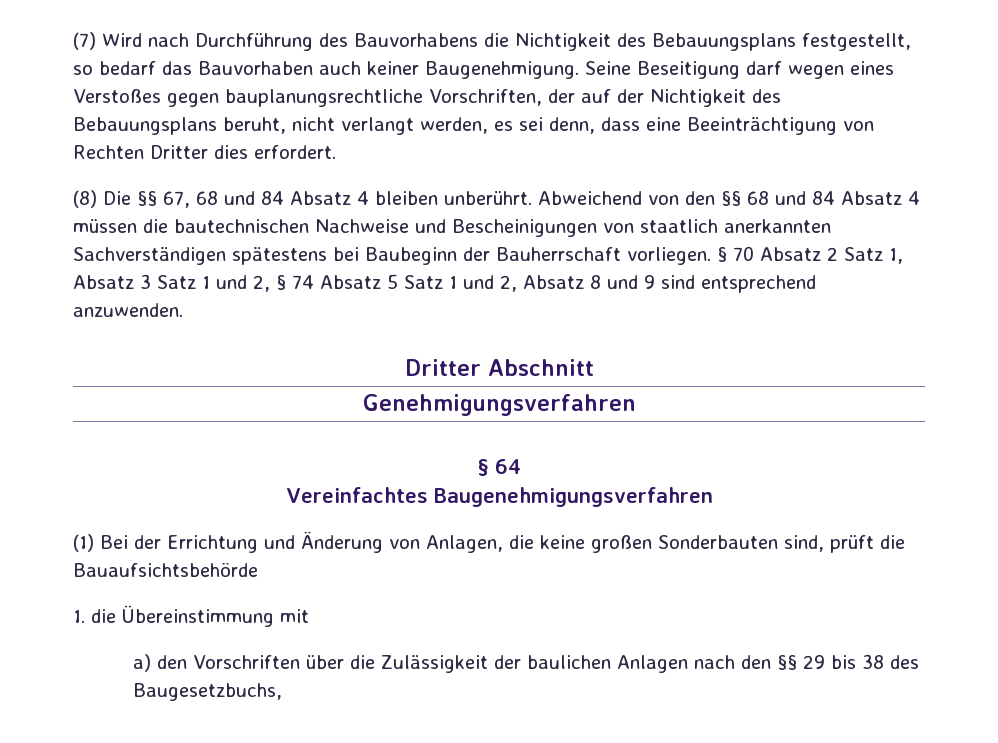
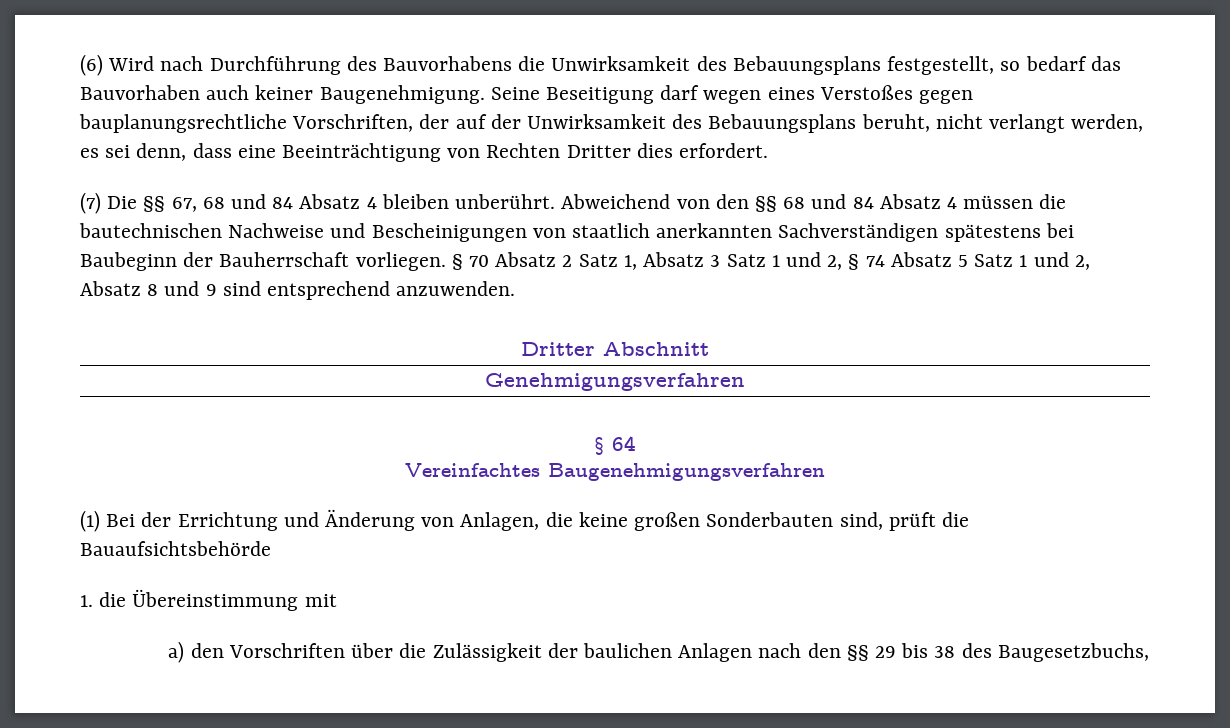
- (7) Wird nach Durchführung des Bauvorhabens die Nichtigkeit des Bebauungsplans festgestellt, so bedarf das Bauvorhaben auch keiner Baugenehmigung.
+ (6) Wird nach Durchführung des Bauvorhabens die Unwirksamkeit des Bebauungsplans festgestellt, so bedarf das Bauvorhaben auch keiner Baugenehmigung.
- Seine Beseitigung darf wegen eines Verstoßes gegen bauplanungsrechtliche Vorschriften, der auf der Nichtigkeit des Bebauungsplans beruht, nicht verlangt werden, es sei denn, dass eine Beeinträchtigung von Rechten Dritter dies erfordert.
+ Seine Beseitigung darf wegen eines Verstoßes gegen bauplanungsrechtliche Vorschriften, der auf der Unwirksamkeit des Bebauungsplans beruht, nicht verlangt werden, es sei denn, dass eine Beeinträchtigung von Rechten Dritter dies erfordert.
- (8) Die §§ 67, 68 und 84 Absatz 4 bleiben unberührt.
+ (7) Die §§ 67, 68 und 84 Absatz 4 bleiben unberührt.

